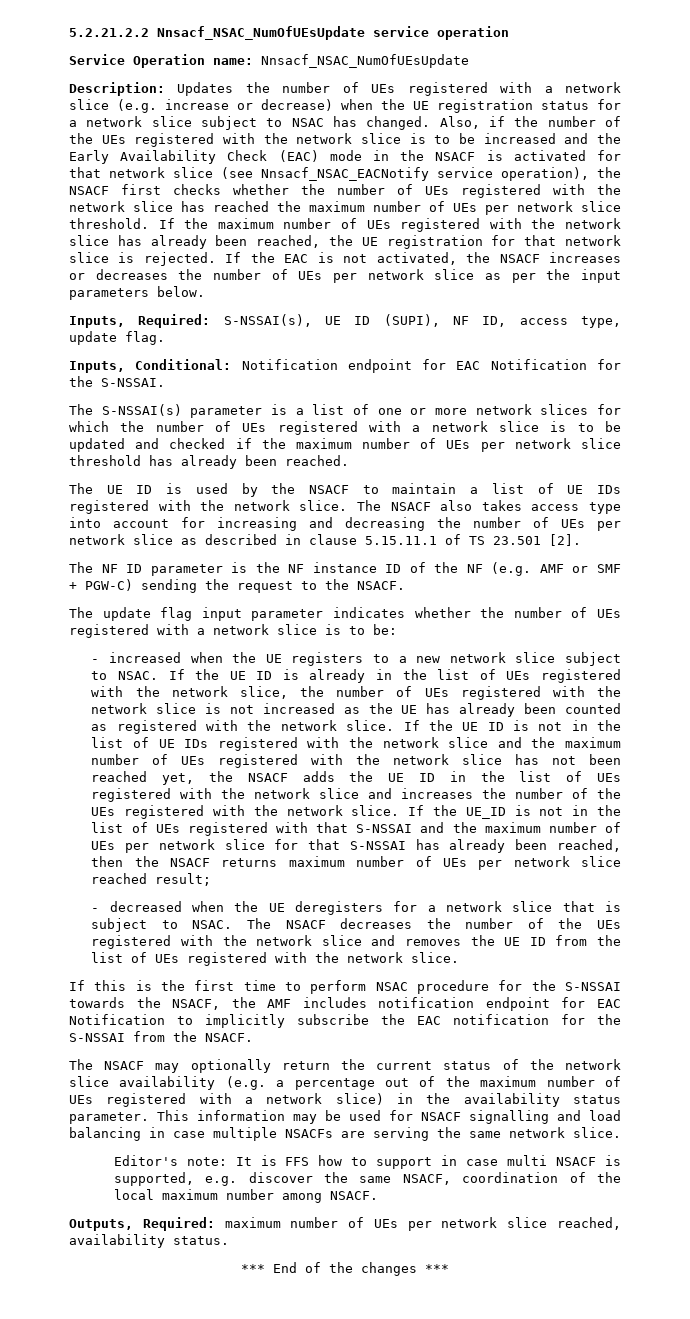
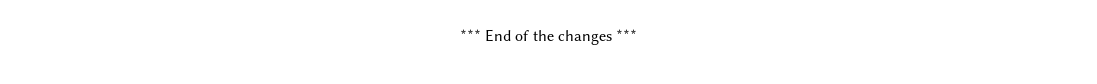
- 5.2.21.2.2 Nnsacf_NSAC_NumOfUEsUpdate service operation
- Service Operation name: Nnsacf_NSAC_NumOfUEsUpdate
- Description: Updates the number of UEs registered with a network slice (e.g. increase or decrease) when the UE registration status for a network slice subject to NSAC has changed. Also, if the number of the UEs registered with the network slice is to be increased and the Early Availability Check (EAC) mode in the NSACF is activated for that network slice (see Nnsacf_NSAC_EACNotify service operation), the NSACF first checks whether the number of UEs registered with the network slice has reached the maximum number of UEs per network slice threshold. If the maximum number of UEs registered with the network slice has already been reached, the UE registration for that network slice is rejected. If the EAC is not activated, the NSACF increases or decreases the number of UEs per network slice as per the input parameters below.
- Inputs, Required: S-NSSAI(s), UE ID (SUPI), NF ID, access type, update flag.
- Inputs, Conditional: Notification endpoint for EAC Notification for the S-NSSAI.
- The S-NSSAI(s) parameter is a list of one or more network slices for which the number of UEs registered with a network slice is to be updated and checked if the maximum number of UEs per network slice threshold has already been reached.
- The UE ID is used by the NSACF to maintain a list of UE IDs registered with the network slice. The NSACF also takes access type into account for increasing and decreasing the number of UEs per network slice as described in clause 5.15.11.1 of TS 23.501 [2].
- The NF ID parameter is the NF instance ID of the NF (e.g. AMF or SMF + PGW-C) sending the request to the NSACF.
- The update flag input parameter indicates whether the number of UEs registered with a network slice is to be:
- - increased when the UE registers to a new network slice subject to NSAC. If the UE ID is already in the list of UEs registered with the network slice, the number of UEs registered with the network slice is not increased as the UE has already been counted as registered with the network slice. If the UE ID is not in the list of UE IDs registered with the network slice and the maximum number of UEs registered with the network slice has not been reached yet, the NSACF adds the UE ID in the list of UEs registered with the network slice and increases the number of the UEs registered with the network slice. If the UE_ID is not in the list of UEs registered with that S-NSSAI and the maximum number of UEs per network slice for that S-NSSAI has already been reached, then the NSACF returns maximum number of UEs per network slice reached result;
- - decreased when the UE deregisters for a network slice that is subject to NSAC. The NSACF decreases the number of the UEs registered with the network slice and removes the UE ID from the list of UEs registered with the network slice.
- If this is the first time to perform NSAC procedure for the S-NSSAI towards the NSACF, the AMF includes notification endpoint for EAC Notification to implicitly subscribe the EAC notification for the S-NSSAI from the NSACF.
- The NSACF may optionally return the current status of the network slice availability (e.g. a percentage out of the maximum number of UEs registered with a network slice) in the availability status parameter. This information may be used for NSACF signalling and load balancing in case multiple NSACFs are serving the same network slice.
- Editor's note: It is FFS how to support in case multi NSACF is supported, e.g. discover the same NSACF, coordination of the local maximum number among NSACF.
- Outputs, Required: maximum number of UEs per network slice reached, availability status.

